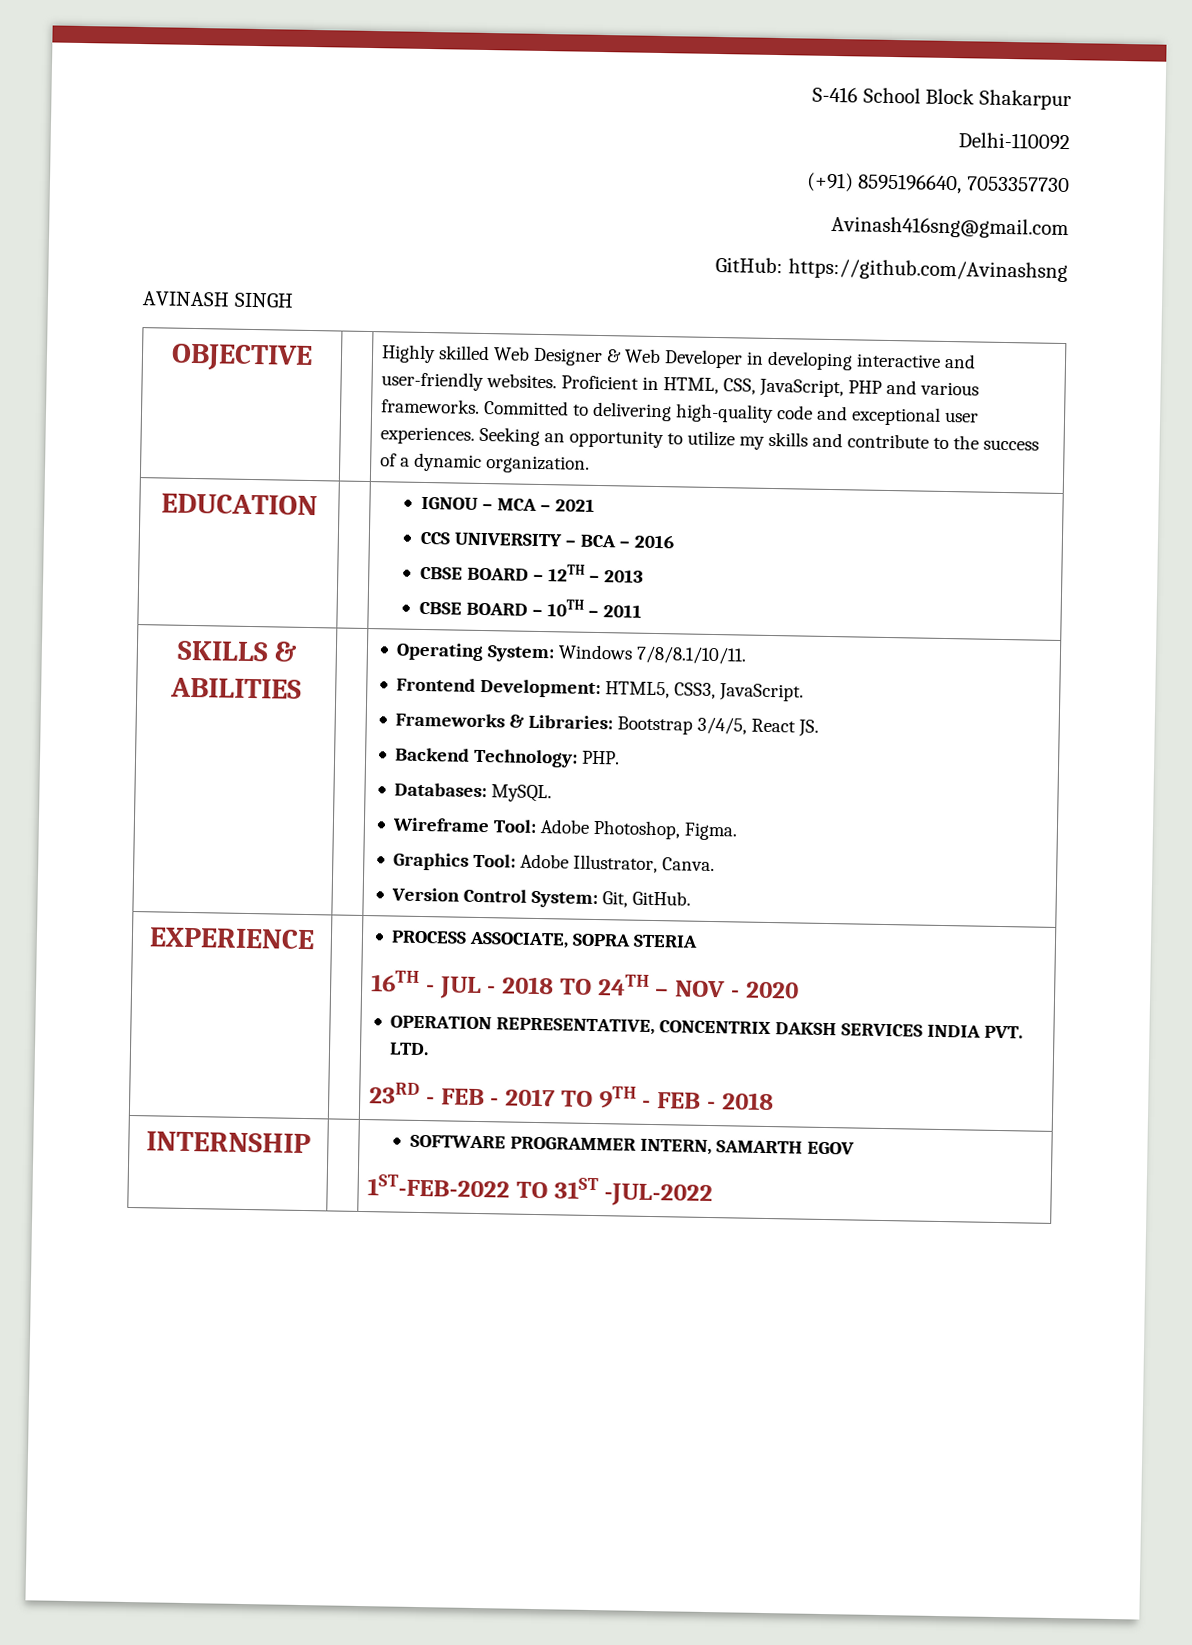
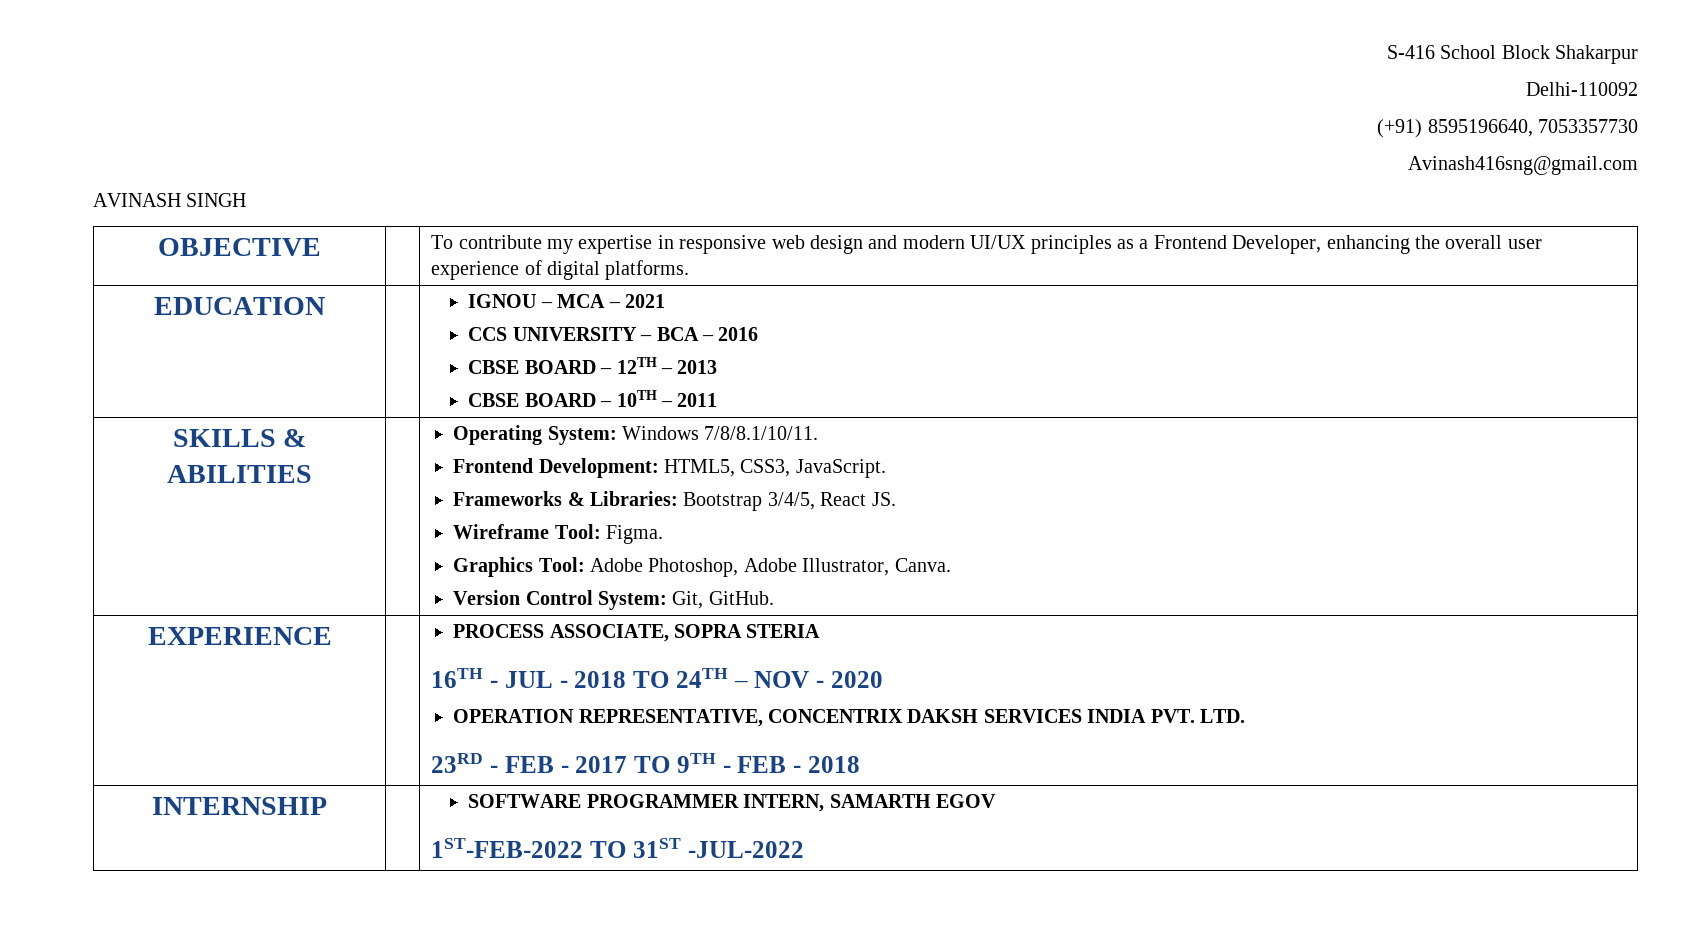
- GitHub: https://github.com/Avinashsng
- Highly skilled Web Designer & Web Developer in developing interactive and user-friendly websites. Proficient in HTML, CSS, JavaScript, PHP and various frameworks. Committed to delivering high-quality code and exceptional user experiences. Seeking an opportunity to utilize my skills and contribute to the success of a dynamic organization.
+ To contribute my expertise in responsive web design and modern UI/UX principles as a Frontend Developer, enhancing the overall user experience of digital platforms.
  SKILLS & ABILITIES | | Operating System: Windows 7/8/8.1/10/11.
  Frontend Development: HTML5, CSS3, JavaScript.
  Frameworks & Libraries: Bootstrap 3/4/5, React JS.
- Backend Technology: PHP.
- Databases: MySQL.
- Wireframe Tool: Adobe Photoshop, Figma.
- Graphics Tool: Adobe Illustrator, Canva.
+ Wireframe Tool: Figma.
+ Graphics Tool: Adobe Photoshop, Adobe Illustrator, Canva.

